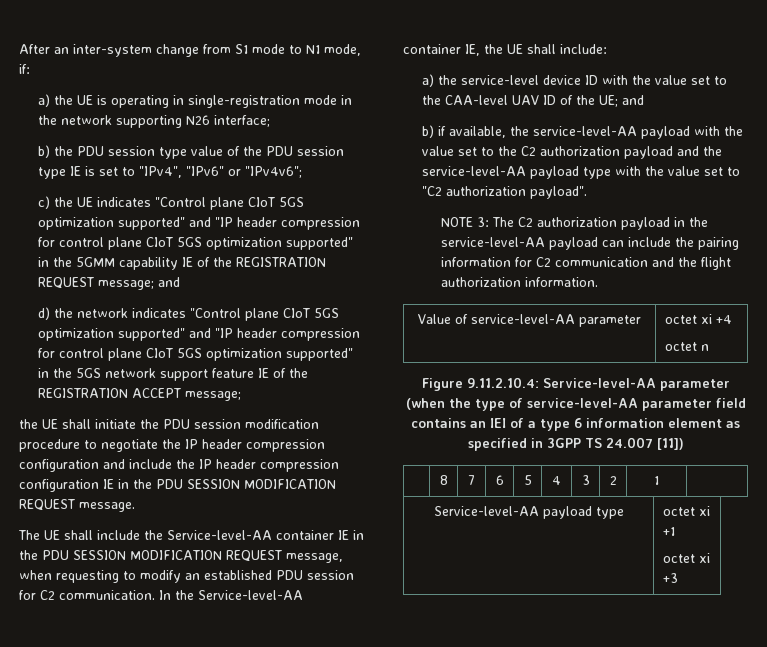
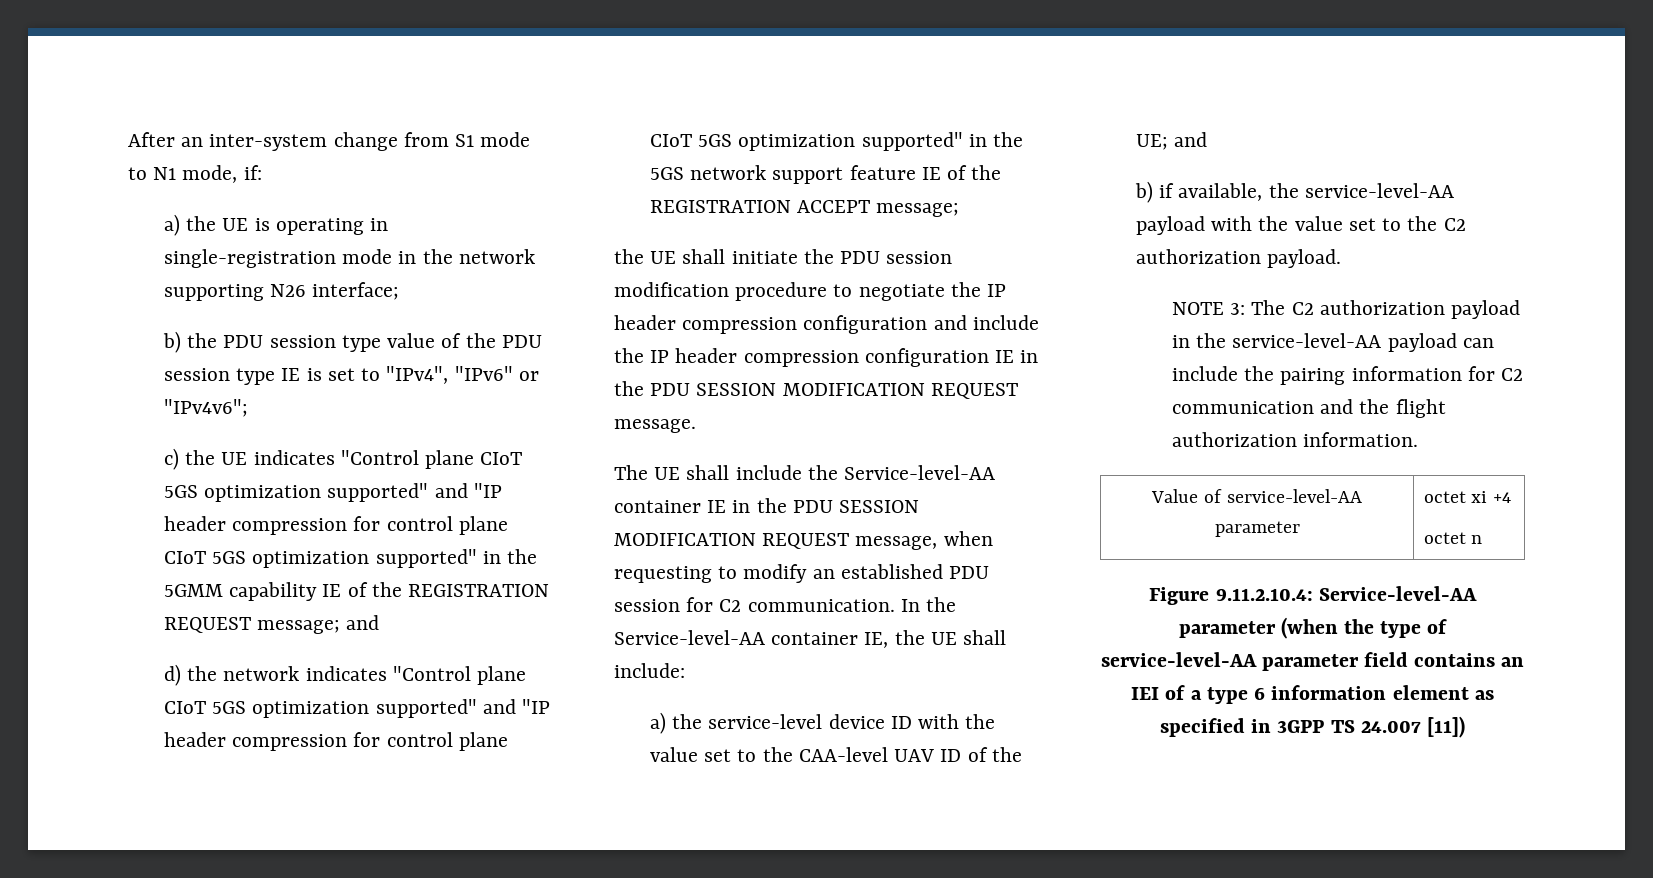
- b) if available, the service-level-AA payload with the value set to the C2 authorization payload and the service-level-AA payload type with the value set to "C2 authorization payload".
+ b) if available, the service-level-AA payload with the value set to the C2 authorization payload.
- | 8 | 7 | 6 | 5 | 4 | 3 | 2 | 1 |
- Service-level-AA payload type | octet xi +1
- octet xi +3

